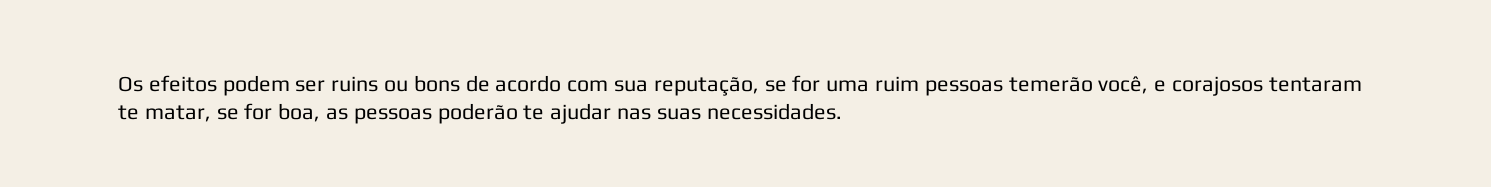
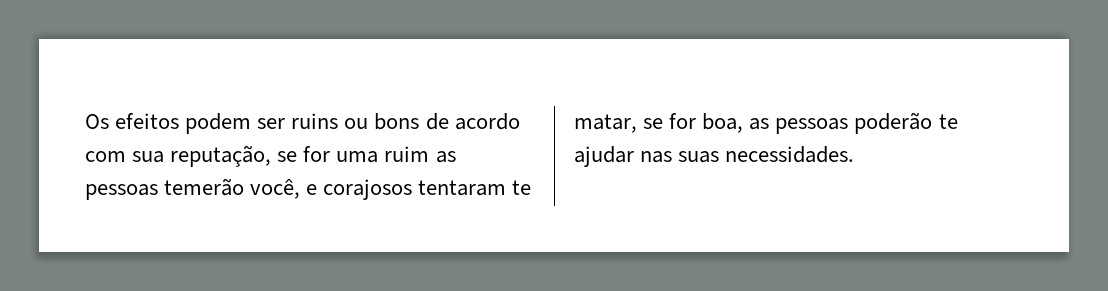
- Os efeitos podem ser ruins ou bons de acordo com sua reputação, se for uma ruim pessoas temerão você, e corajosos tentaram te matar, se for boa, as pessoas poderão te ajudar nas suas necessidades.
+ Os efeitos podem ser ruins ou bons de acordo com sua reputação, se for uma ruim as pessoas temerão você, e corajosos tentaram te matar, se for boa, as pessoas poderão te ajudar nas suas necessidades.

